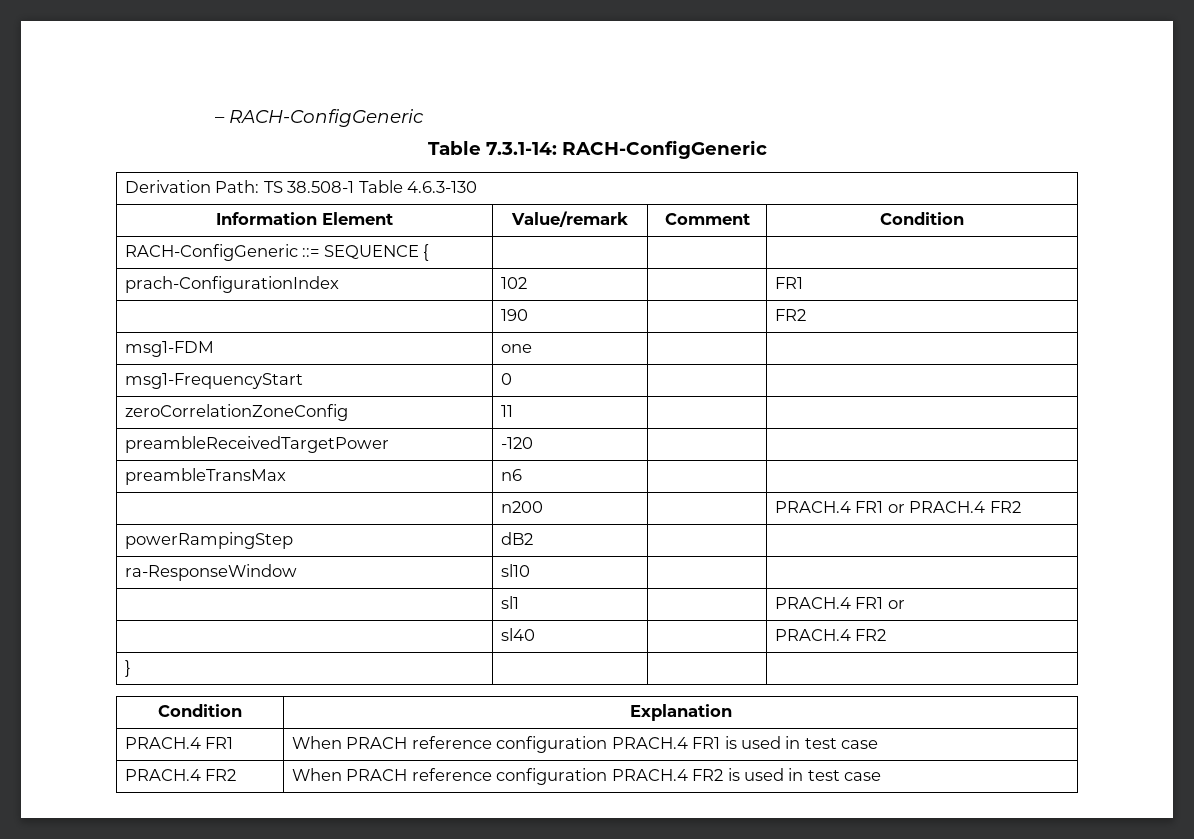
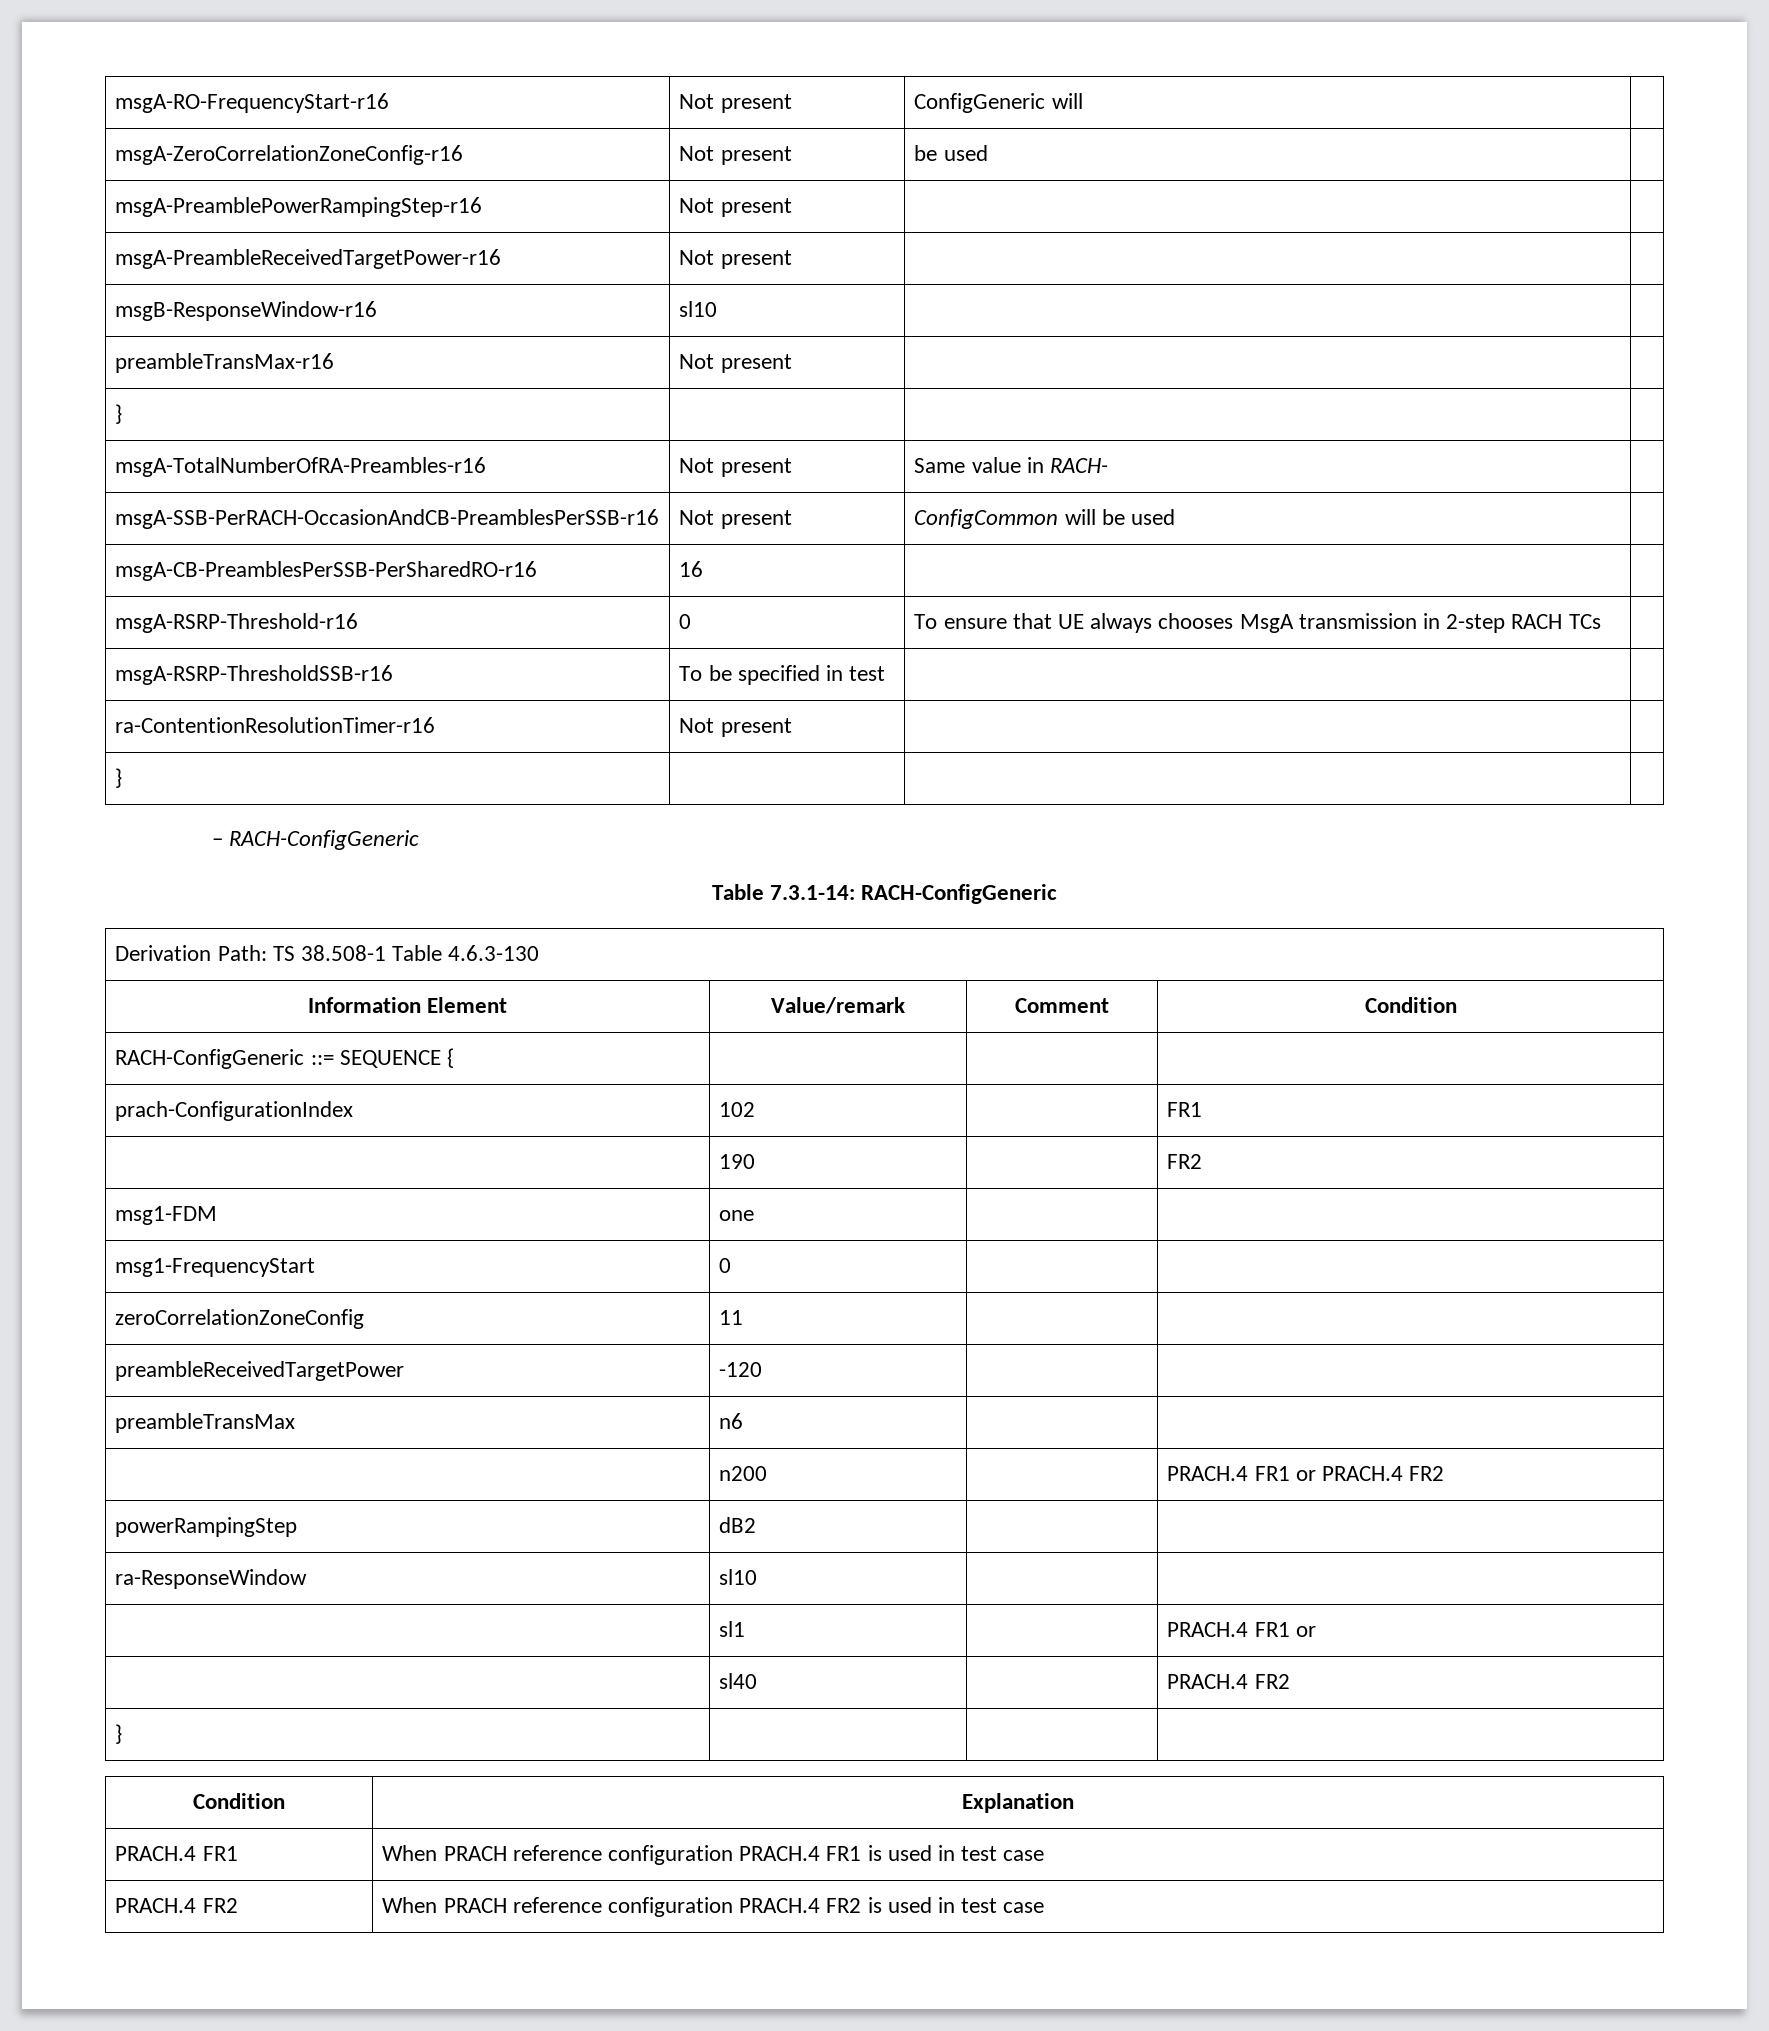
+ msgA-RO-FrequencyStart-r16 | Not present | ConfigGeneric will |
+ msgA-ZeroCorrelationZoneConfig-r16 | Not present | be used |
+ msgA-PreamblePowerRampingStep-r16 | Not present | |
+ msgA-PreambleReceivedTargetPower-r16 | Not present | |
+ msgB-ResponseWindow-r16 | sl10 | |
+ preambleTransMax-r16 | Not present | |
+ } | | |
+ msgA-TotalNumberOfRA-Preambles-r16 | Not present | Same value in RACH- |
+ msgA-SSB-PerRACH-OccasionAndCB-PreamblesPerSSB-r16 | Not present | ConfigCommon will be used |
+ msgA-CB-PreamblesPerSSB-PerSharedRO-r16 | 16 | |
+ msgA-RSRP-Threshold-r16 | 0 | To ensure that UE always chooses MsgA transmission in 2-step RACH TCs |
+ msgA-RSRP-ThresholdSSB-r16 | To be specified in test | |
+ ra-ContentionResolutionTimer-r16 | Not present | |
+ } | | |

